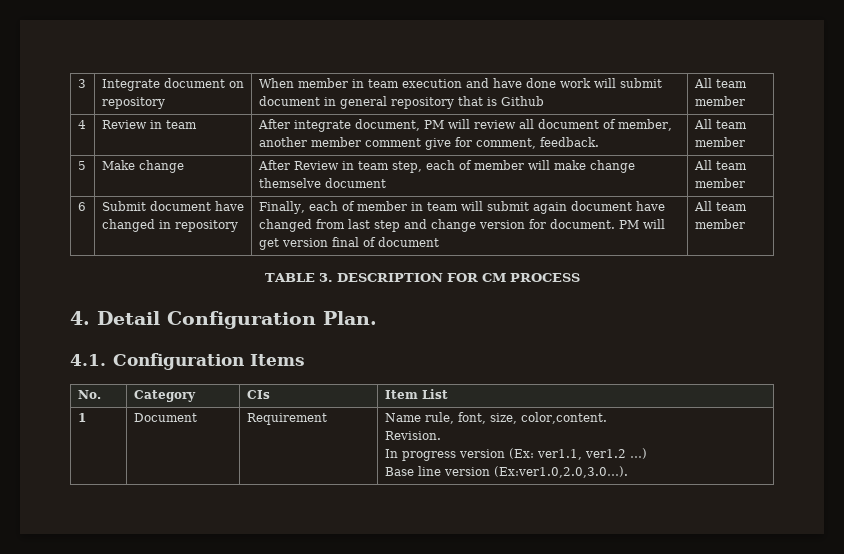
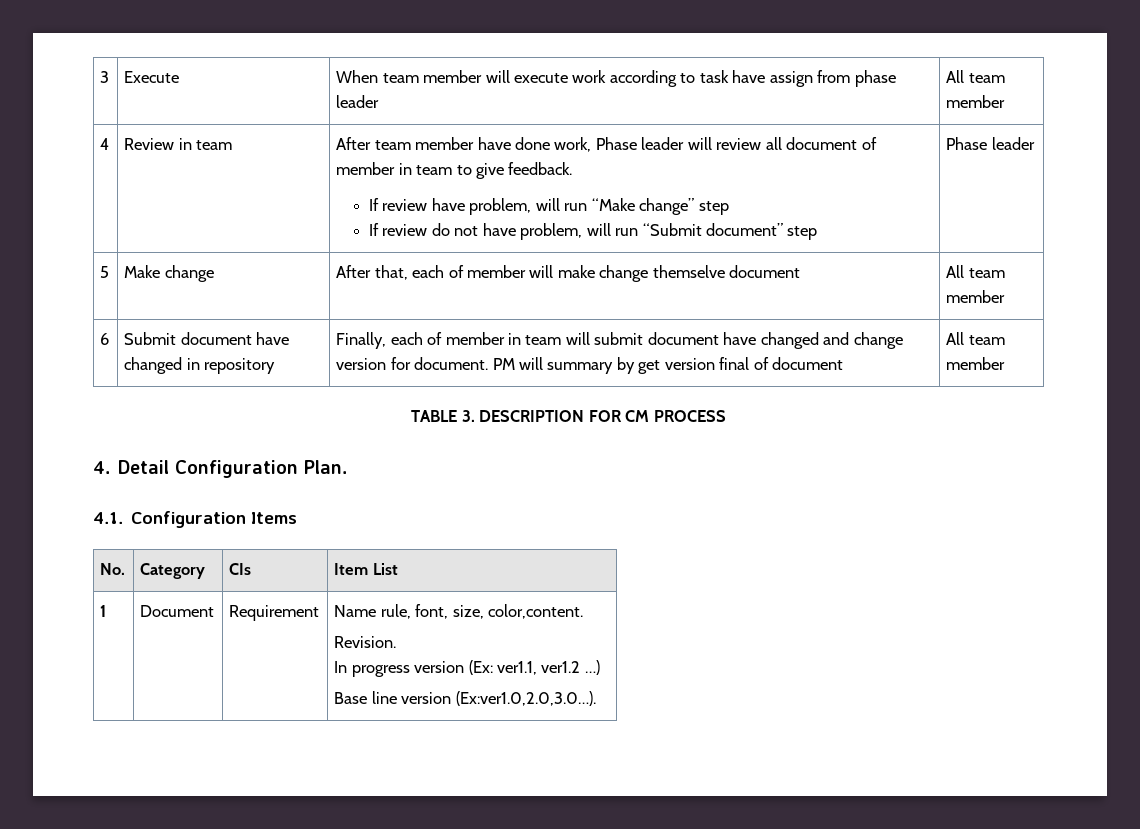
- 3 | Integrate document on repository | When member in team execution and have done work will submit document in general repository that is Github | All team member
+ 3 | Execute | When team member will execute work according to task have assign from phase leader | All team member
- After integrate document, PM will review all document of member, another member comment give for comment, feedback. | All team member
+ After team member have done work, Phase leader will review all document of member in team to give feedback.
+ If review have problem, will run “Make change” step
+ If review do not have problem, will run “Submit document” step | Phase leader
- 5 | Make change | After Review in team step, each of member will make change themselve document | All team member
+ 5 | Make change | After that, each of member will make change themselve document | All team member
- 6 | Submit document have changed in repository | Finally, each of member in team will submit again document have changed from last step and change version for document. PM will get version final of document | All team member
+ 6 | Submit document have changed in repository | Finally, each of member in team will submit document have changed and change version for document. PM will summary by get version final of document | All team member

